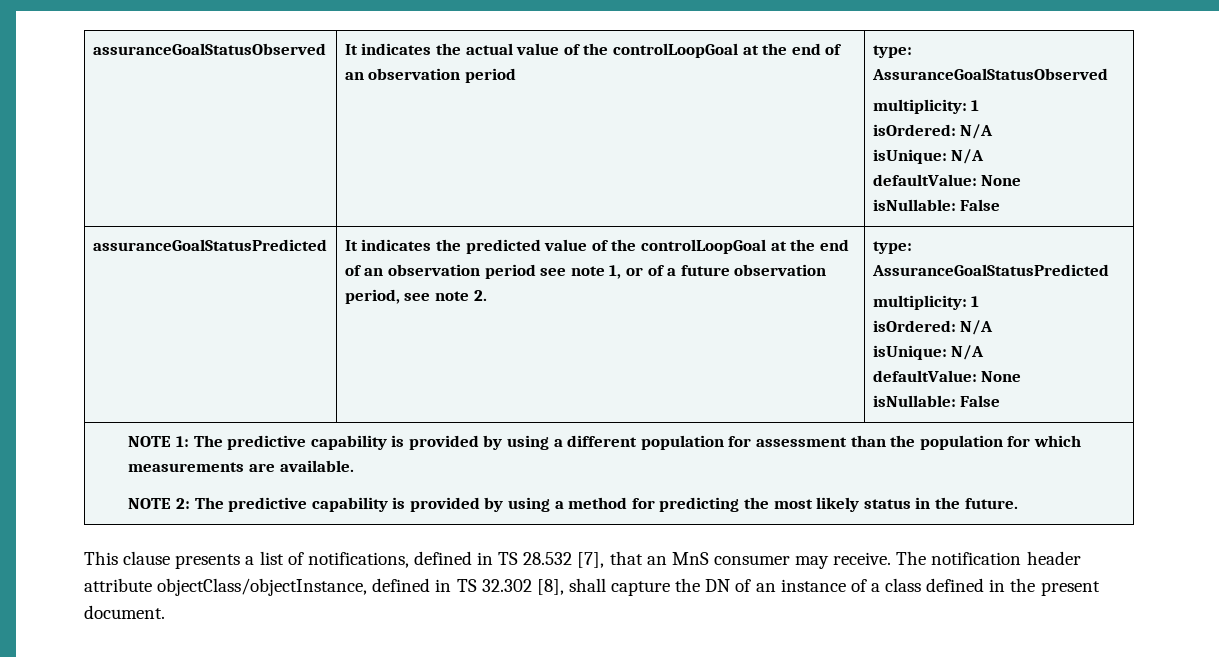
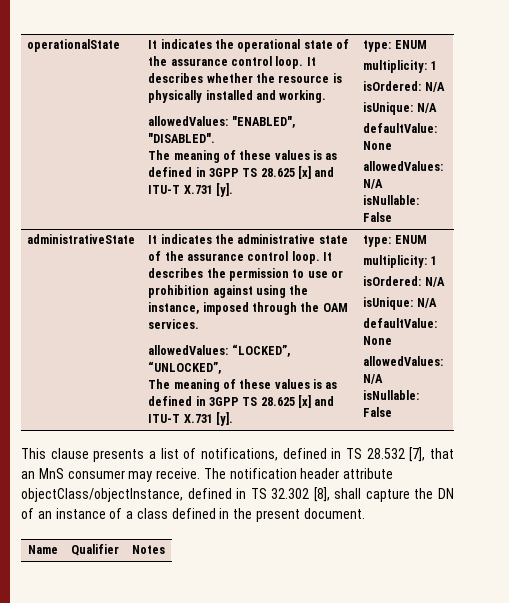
- assuranceGoalStatusObserved | It indicates the actual value of the controlLoopGoal at the end of an observation period | type: AssuranceGoalStatusObserved
+ operationalState | It indicates the operational state of the assurance control loop. It describes whether the resource is physically installed and working.
+ allowedValues: "ENABLED", "DISABLED".
+ The meaning of these values is as defined in 3GPP TS 28.625 [x] and ITU-T X.731 [y]. | type: ENUM
  multiplicity: 1
  isOrdered: N/A
  isUnique: N/A
  defaultValue: None
+ allowedValues: N/A
  isNullable: False
- assuranceGoalStatusPredicted | It indicates the predicted value of the controlLoopGoal at the end of an observation period see note 1, or of a future observation period, see note 2. | type: AssuranceGoalStatusPredicted
+ administrativeState | It indicates the administrative state of the assurance control loop. It describes the permission to use or prohibition against using the instance, imposed through the OAM services.
+ allowedValues: “LOCKED”, “UNLOCKED”,
+ The meaning of these values is as defined in 3GPP TS 28.625 [x] and ITU-T X.731 [y]. | type: ENUM
  multiplicity: 1
  isOrdered: N/A
  isUnique: N/A
  defaultValue: None
+ allowedValues: N/A
  isNullable: False
- NOTE 1: The predictive capability is provided by using a different population for assessment than the population for which measurements are available.
- NOTE 2: The predictive capability is provided by using a method for predicting the most likely status in the future.
+ Name | Qualifier | Notes

